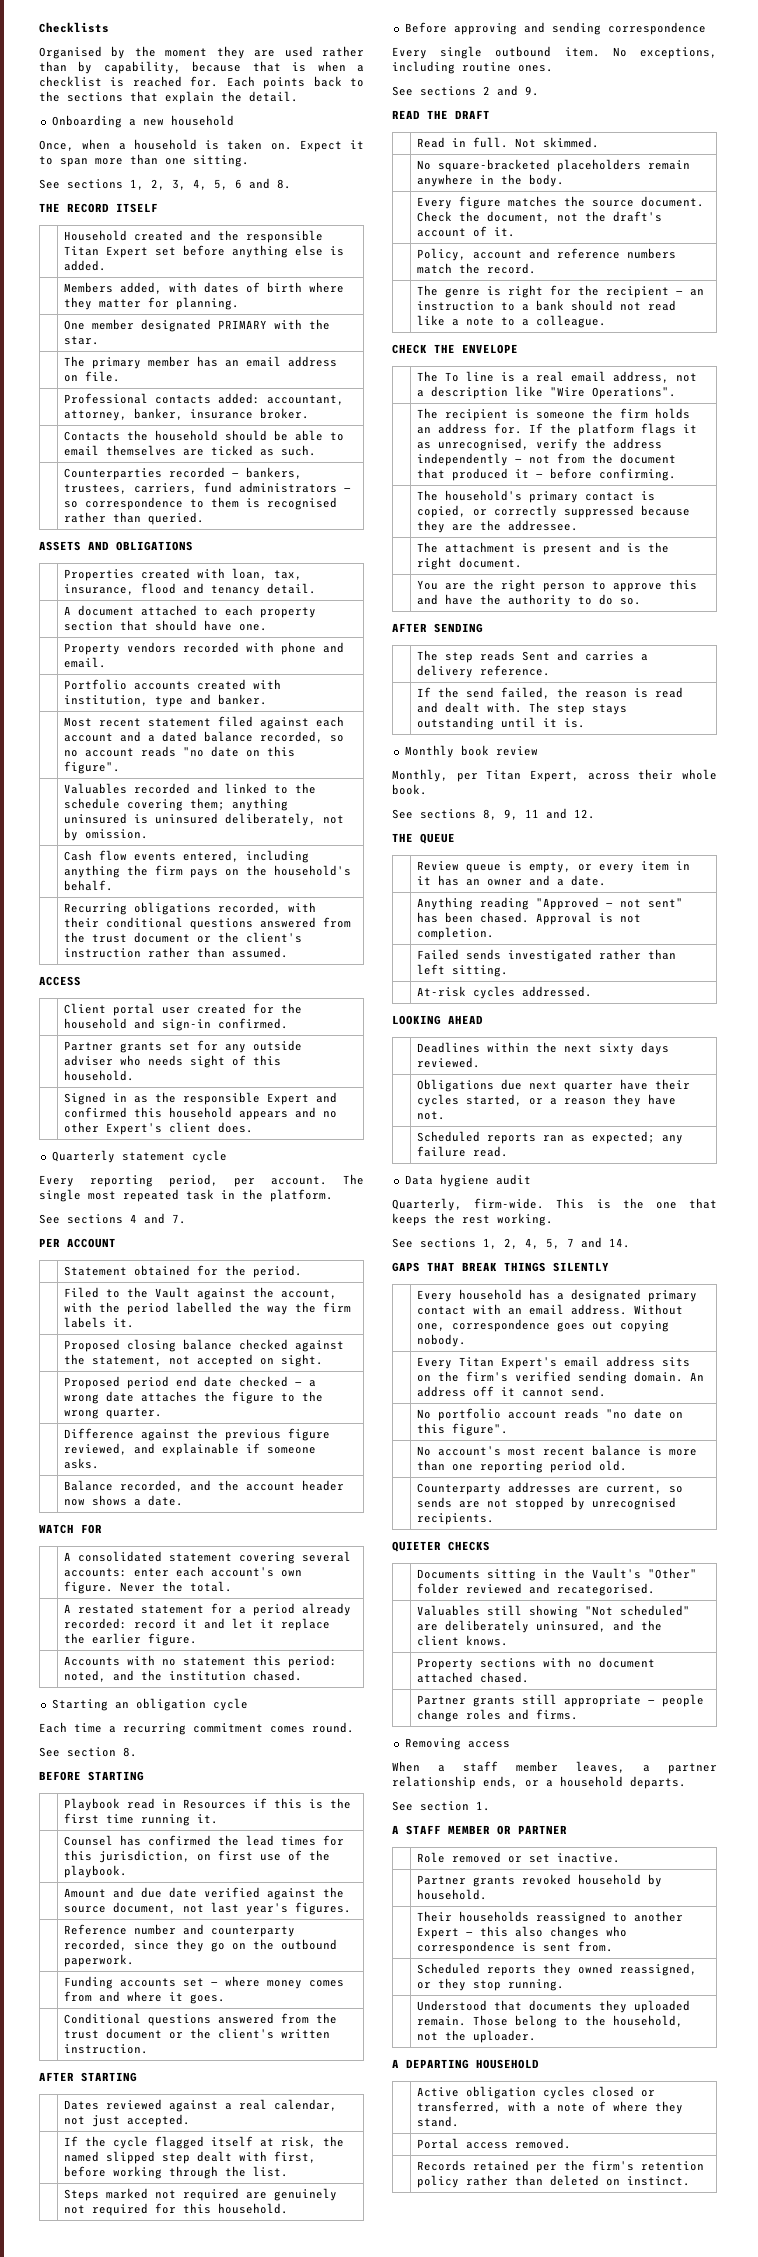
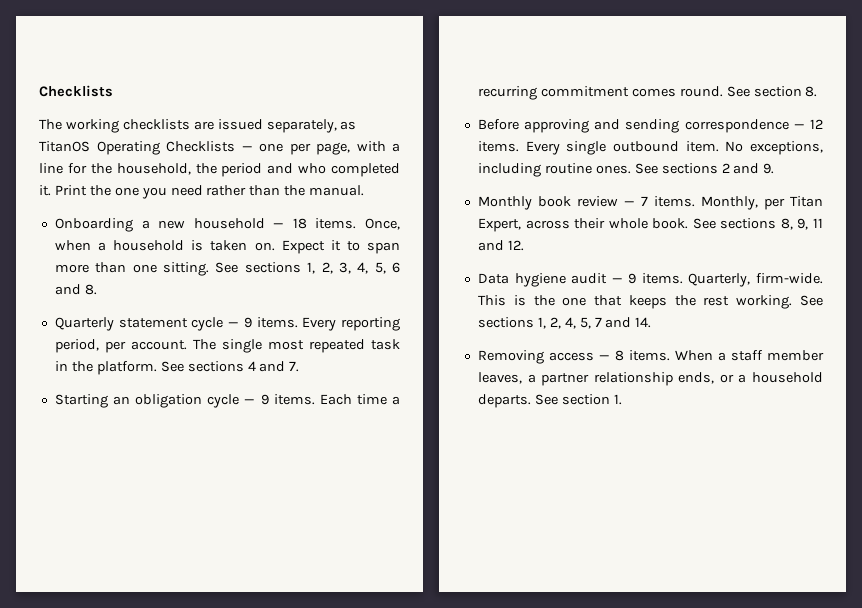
- Organised by the moment they are used rather than by capability, because that is when a checklist is reached for. Each points back to the sections that explain the detail.
+ The working checklists are issued separately, as TitanOS Operating Checklists — one per page, with a line for the household, the period and who completed it. Print the one you need rather than the manual.
- Onboarding a new household
- Once, when a household is taken on.
+ Onboarding a new household — 18 items. Once, when a household is taken on.
- Expect it to span more than one sitting.
- See sections 1, 2, 3, 4, 5, 6 and 8.
+ Expect it to span more than one sitting. See sections 1, 2, 3, 4, 5, 6 and 8.
- THE RECORD ITSELF
- | Household created and the responsible Titan Expert set before anything else is added.
- | Members added, with dates of birth where they matter for planning.
- | One member designated PRIMARY with the star.
- | The primary member has an email address on file.
- | Professional contacts added: accountant, attorney, banker, insurance broker.
- | Contacts the household should be able to email themselves are ticked as such.
- | Counterparties recorded — bankers, trustees, carriers, fund administrators — so correspondence to them is recognised rather than queried.
- ASSETS AND OBLIGATIONS
- | Properties created with loan, tax, insurance, flood and tenancy detail.
- | A document attached to each property section that should have one.
- | Property vendors recorded with phone and email.
- | Portfolio accounts created with institution, type and banker.
- | Most recent statement filed against each account and a dated balance recorded, so no account reads "no date on this figure".
- | Valuables recorded and linked to the schedule covering them; anything uninsured is uninsured deliberately, not by omission.
- | Cash flow events entered, including anything the firm pays on the household's behalf.
- | Recurring obligations recorded, with their conditional questions answered from the trust document or the client's instruction rather than assumed.
- ACCESS
- | Client portal user created for the household and sign-in confirmed.
- | Partner grants set for any outside adviser who needs sight of this household.
- | Signed in as the responsible Expert and confirmed this household appears and no other Expert's client does.
- Quarterly statement cycle
- Every reporting period, per account.
+ Quarterly statement cycle — 9 items. Every reporting period, per account.
- The single most repeated task in the platform.
- See sections 4 and 7.
+ The single most repeated task in the platform. See sections 4 and 7.
- PER ACCOUNT
- | Statement obtained for the period.
- | Filed to the Vault against the account, with the period labelled the way the firm labels it.
- | Proposed closing balance checked against the statement, not accepted on sight.
- | Proposed period end date checked — a wrong date attaches the figure to the wrong quarter.
- | Difference against the previous figure reviewed, and explainable if someone asks.
- | Balance recorded, and the account header now shows a date.
- WATCH FOR
- | A consolidated statement covering several accounts: enter each account's own figure. Never the total.
- | A restated statement for a period already recorded: record it and let it replace the earlier figure.
- | Accounts with no statement this period: noted, and the institution chased.
- Starting an obligation cycle
- Each time a recurring commitment comes round.
- See section 8.
+ Starting an obligation cycle — 9 items. Each time a recurring commitment comes round. See section 8.
- BEFORE STARTING
- | Playbook read in Resources if this is the first time running it.
- | Counsel has confirmed the lead times for this jurisdiction, on first use of the playbook.
- | Amount and due date verified against the source document, not last year's figures.
- | Reference number and counterparty recorded, since they go on the outbound paperwork.
- | Funding accounts set — where money comes from and where it goes.
- | Conditional questions answered from the trust document or the client's written instruction.
- AFTER STARTING
- | Dates reviewed against a real calendar, not just accepted.
- | If the cycle flagged itself at risk, the named slipped step dealt with first, before working through the list.
- | Steps marked not required are genuinely not required for this household.
- Before approving and sending correspondence
- Every single outbound item.
+ Before approving and sending correspondence — 12 items. Every single outbound item.
- No exceptions, including routine ones.
- See sections 2 and 9.
+ No exceptions, including routine ones. See sections 2 and 9.
- READ THE DRAFT
- | Read in full. Not skimmed.
- | No square-bracketed placeholders remain anywhere in the body.
- | Every figure matches the source document. Check the document, not the draft's account of it.
- | Policy, account and reference numbers match the record.
- | The genre is right for the recipient — an instruction to a bank should not read like a note to a colleague.
- CHECK THE ENVELOPE
- | The To line is a real email address, not a description like "Wire Operations".
- | The recipient is someone the firm holds an address for. If the platform flags it as unrecognised, verify the address independently — not from the document that produced it — before confirming.
- | The household's primary contact is copied, or correctly suppressed because they are the addressee.
- | The attachment is present and is the right document.
- | You are the right person to approve this and have the authority to do so.
- AFTER SENDING
- | The step reads Sent and carries a delivery reference.
- | If the send failed, the reason is read and dealt with. The step stays outstanding until it is.
- Monthly book review
- Monthly, per Titan Expert, across their whole book.
- See sections 8, 9, 11 and 12.
+ Monthly book review — 7 items. Monthly, per Titan Expert, across their whole book. See sections 8, 9, 11 and 12.
- THE QUEUE
- | Review queue is empty, or every item in it has an owner and a date.
- | Anything reading "Approved — not sent" has been chased. Approval is not completion.
- | Failed sends investigated rather than left sitting.
- | At-risk cycles addressed.
- LOOKING AHEAD
- | Deadlines within the next sixty days reviewed.
- | Obligations due next quarter have their cycles started, or a reason they have not.
- | Scheduled reports ran as expected; any failure read.
- Data hygiene audit
- Quarterly, firm-wide.
+ Data hygiene audit — 9 items. Quarterly, firm-wide.
- This is the one that keeps the rest working.
- See sections 1, 2, 4, 5, 7 and 14.
+ This is the one that keeps the rest working. See sections 1, 2, 4, 5, 7 and 14.
- GAPS THAT BREAK THINGS SILENTLY
- | Every household has a designated primary contact with an email address. Without one, correspondence goes out copying nobody.
- | Every Titan Expert's email address sits on the firm's verified sending domain. An address off it cannot send.
- | No portfolio account reads "no date on this figure".
- | No account's most recent balance is more than one reporting period old.
- | Counterparty addresses are current, so sends are not stopped by unrecognised recipients.
- QUIETER CHECKS
- | Documents sitting in the Vault's "Other" folder reviewed and recategorised.
- | Valuables still showing "Not scheduled" are deliberately uninsured, and the client knows.
- | Property sections with no document attached chased.
- | Partner grants still appropriate — people change roles and firms.
- Removing access
- When a staff member leaves, a partner relationship ends, or a household departs.
- See section 1.
+ Removing access — 8 items. When a staff member leaves, a partner relationship ends, or a household departs. See section 1.
- A STAFF MEMBER OR PARTNER
- | Role removed or set inactive.
- | Partner grants revoked household by household.
- | Their households reassigned to another Expert — this also changes who correspondence is sent from.
- | Scheduled reports they owned reassigned, or they stop running.
- | Understood that documents they uploaded remain. Those belong to the household, not the uploader.
- A DEPARTING HOUSEHOLD
- | Active obligation cycles closed or transferred, with a note of where they stand.
- | Portal access removed.
- | Records retained per the firm's retention policy rather than deleted on instinct.

